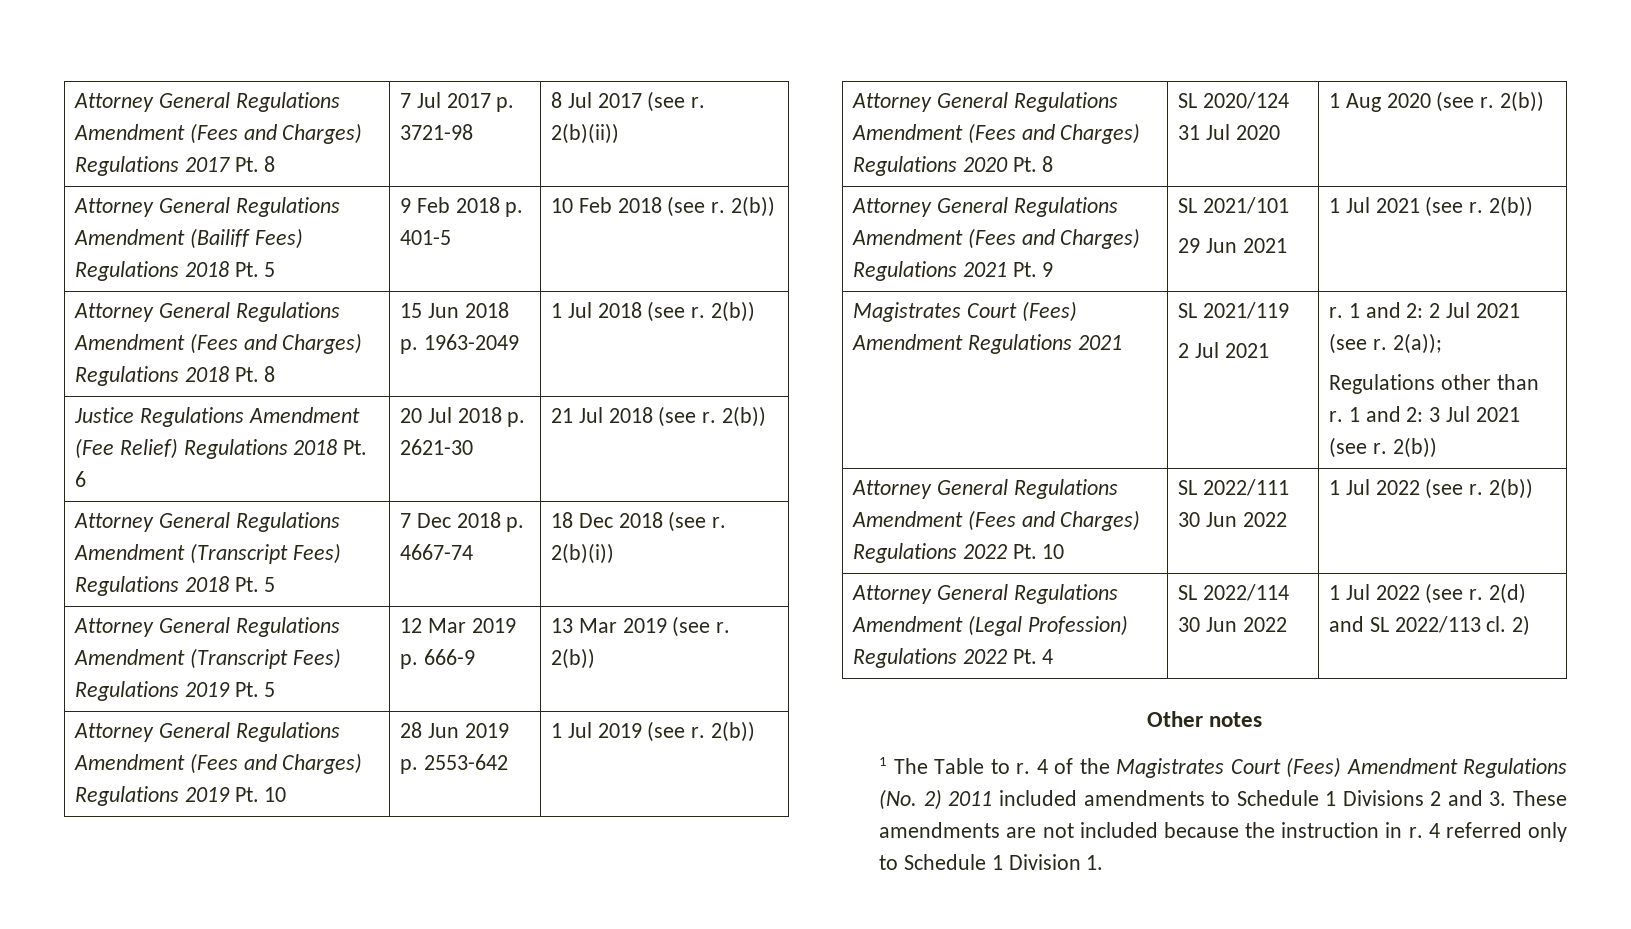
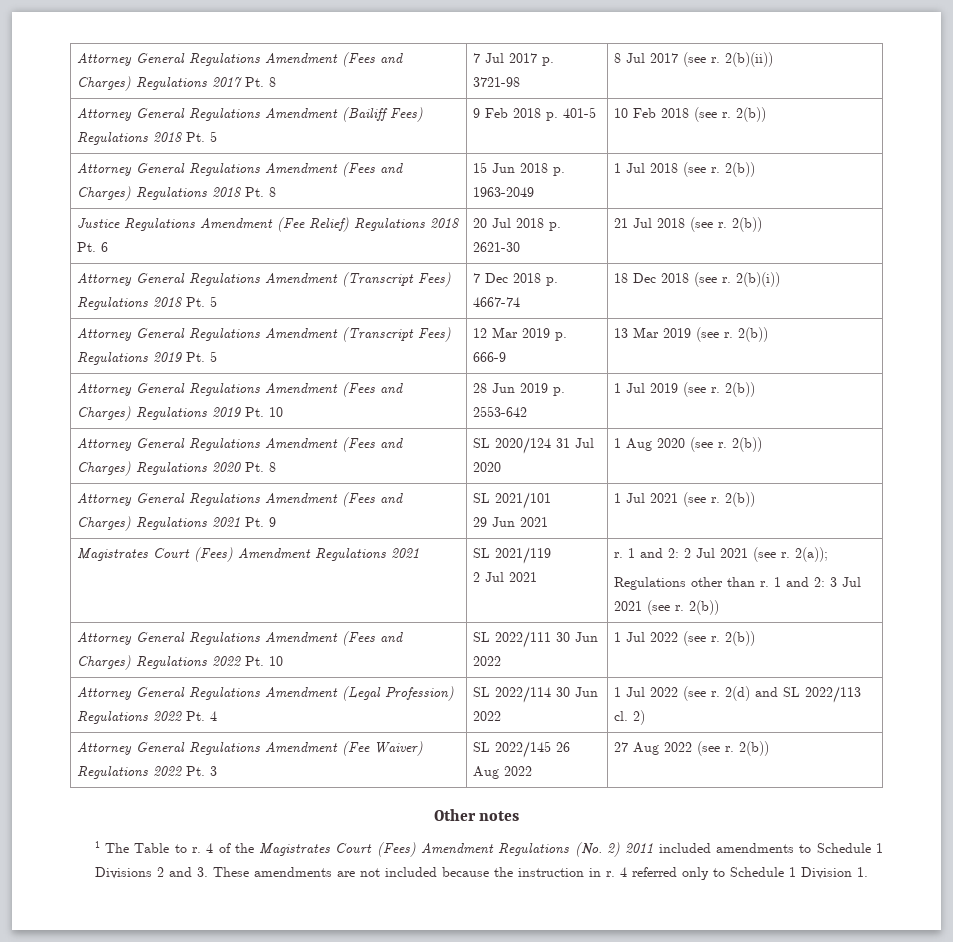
+ Attorney General Regulations Amendment (Fee Waiver) Regulations 2022 Pt. 3 | SL 2022/145 26 Aug 2022 | 27 Aug 2022 (see r. 2(b))

